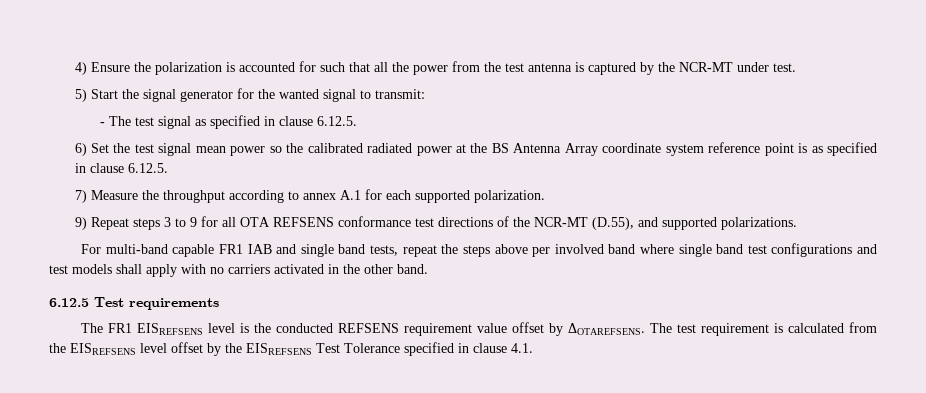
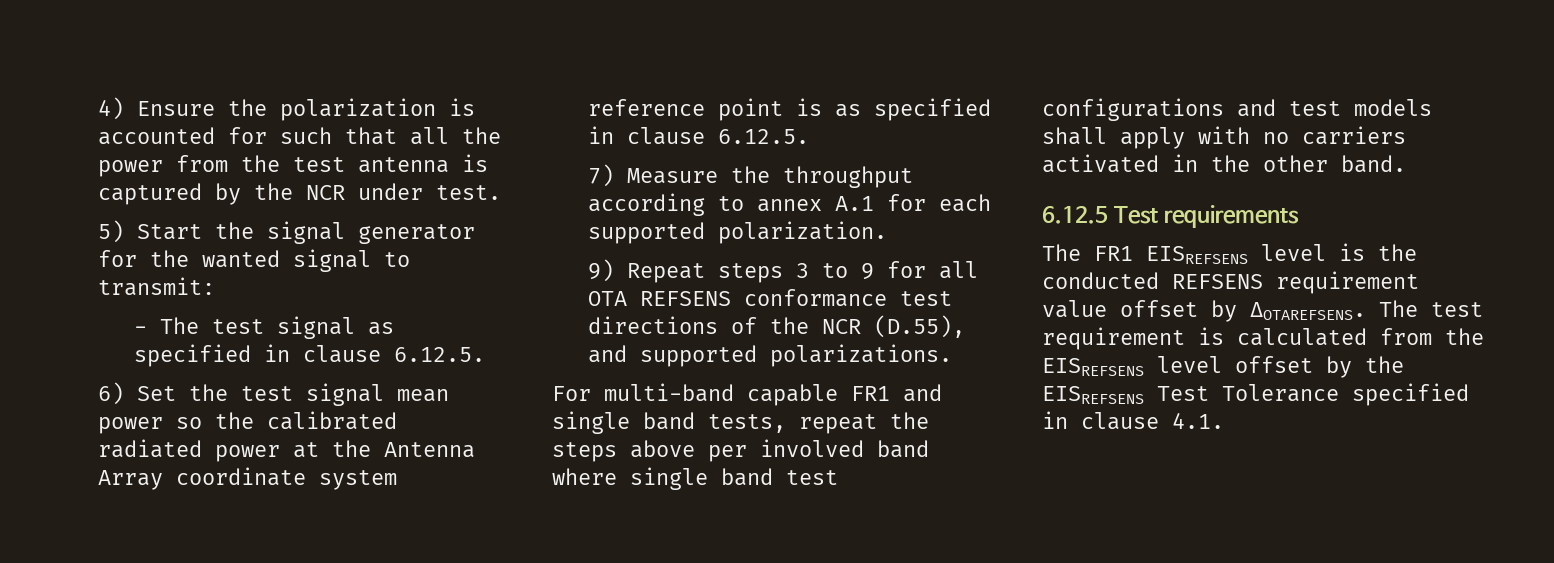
- 4) Ensure the polarization is accounted for such that all the power from the test antenna is captured by the NCR-MT under test.
+ 4) Ensure the polarization is accounted for such that all the power from the test antenna is captured by the NCR under test.
- 6) Set the test signal mean power so the calibrated radiated power at the BS Antenna Array coordinate system reference point is as specified in clause 6.12.5.
+ 6) Set the test signal mean power so the calibrated radiated power at the Antenna Array coordinate system reference point is as specified in clause 6.12.5.
- 9) Repeat steps 3 to 9 for all OTA REFSENS conformance test directions of the NCR-MT (D.55), and supported polarizations.
+ 9) Repeat steps 3 to 9 for all OTA REFSENS conformance test directions of the NCR (D.55), and supported polarizations.
- For multi-band capable FR1 IAB and single band tests, repeat the steps above per involved band where single band test configurations and test models shall apply with no carriers activated in the other band.
+ For multi-band capable FR1 and single band tests, repeat the steps above per involved band where single band test configurations and test models shall apply with no carriers activated in the other band.

